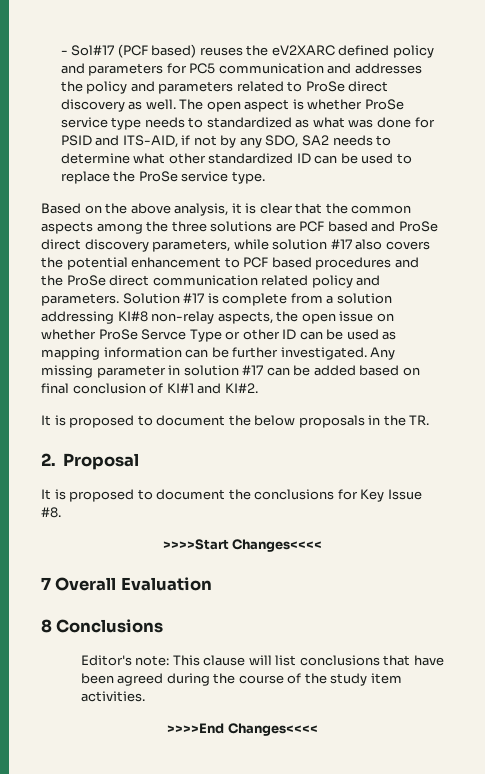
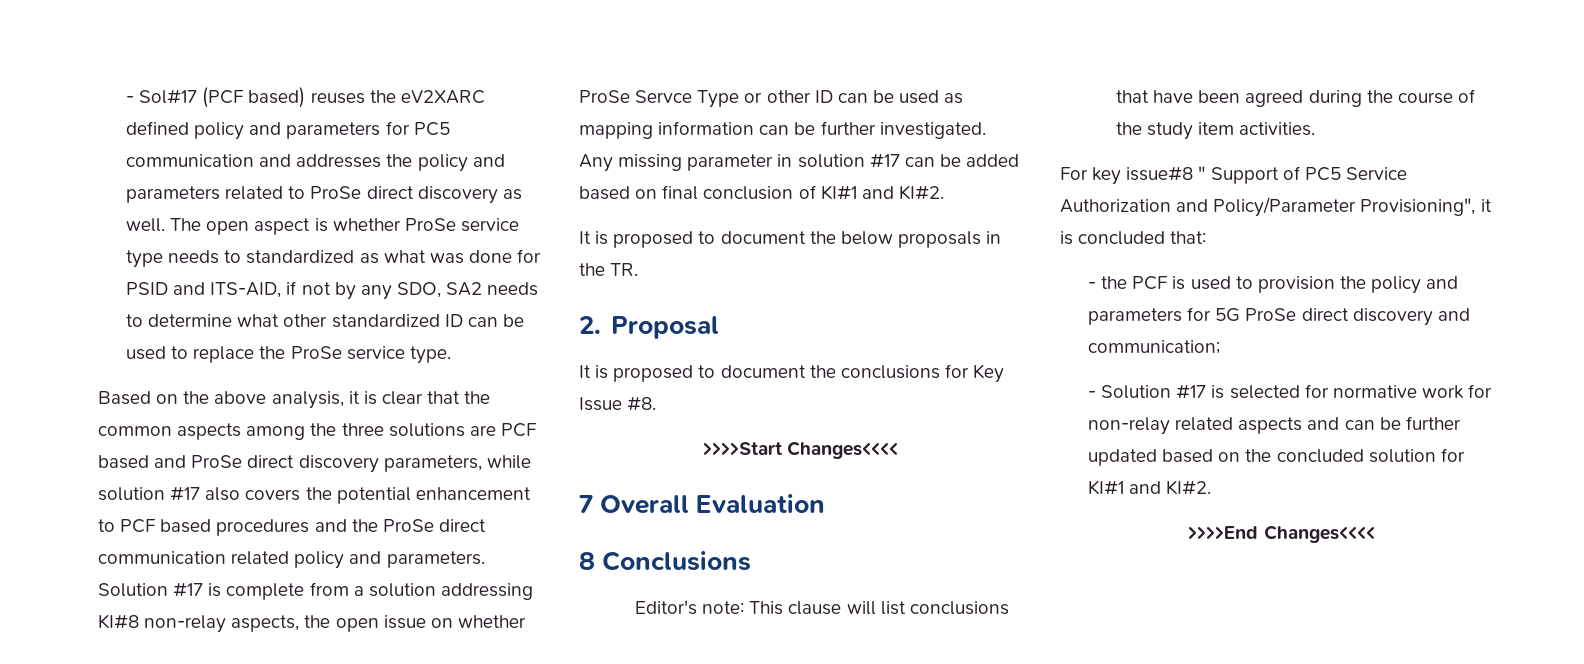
+ For key issue#8 " Support of PC5 Service Authorization and Policy/Parameter Provisioning", it is concluded that:
+ - the PCF is used to provision the policy and parameters for 5G ProSe direct discovery and communication;
+ - Solution #17 is selected for normative work for non-relay related aspects and can be further updated based on the concluded solution for KI#1 and KI#2.

